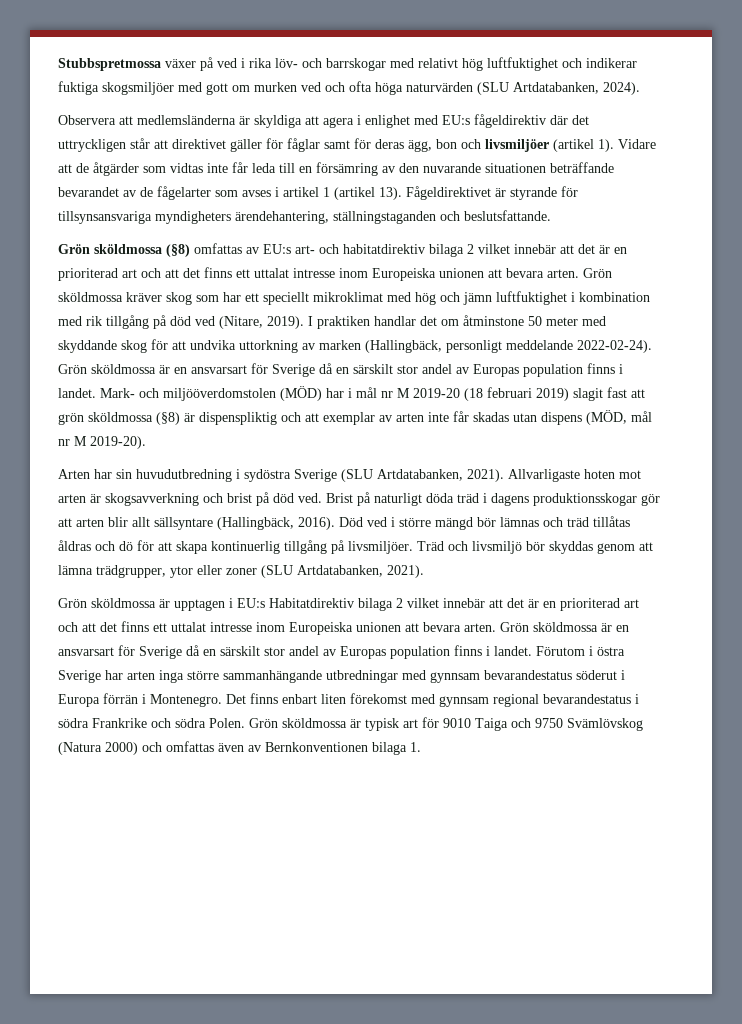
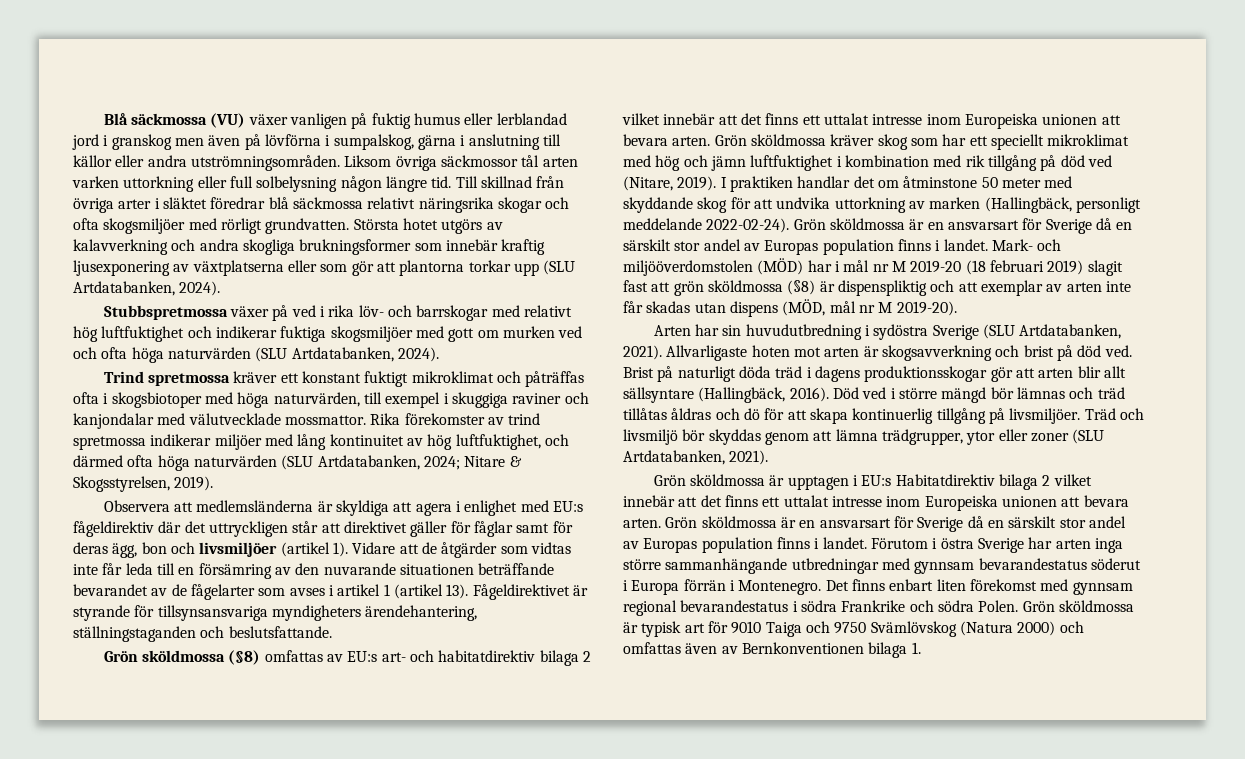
+ Blå säckmossa (VU) växer vanligen på fuktig humus eller lerblandad jord i granskog men även på lövförna i sumpalskog, gärna i anslutning till källor eller andra utströmningsområden. Liksom övriga säckmossor tål arten varken uttorkning eller full solbelysning någon längre tid. Till skillnad från övriga arter i släktet föredrar blå säckmossa relativt näringsrika skogar och ofta skogsmiljöer med rörligt grundvatten. Största hotet utgörs av kalavverkning och andra skogliga brukningsformer som innebär kraftig ljusexponering av växtplatserna eller som gör att plantorna torkar upp (SLU Artdatabanken, 2024).
+ Trind spretmossa kräver ett konstant fuktigt mikroklimat och påträffas ofta i skogsbiotoper med höga naturvärden, till exempel i skuggiga raviner och kanjondalar med välutvecklade mossmattor. Rika förekomster av trind spretmossa indikerar miljöer med lång kontinuitet av hög luftfuktighet, och därmed ofta höga naturvärden (SLU Artdatabanken, 2024; Nitare & Skogsstyrelsen, 2019).
- Grön sköldmossa (§8) omfattas av EU:s art- och habitatdirektiv bilaga 2 vilket innebär att det är en prioriterad art och att det finns ett uttalat intresse inom Europeiska unionen att bevara arten.
+ Grön sköldmossa (§8) omfattas av EU:s art- och habitatdirektiv bilaga 2 vilket innebär att det finns ett uttalat intresse inom Europeiska unionen att bevara arten.
- Grön sköldmossa är upptagen i EU:s Habitatdirektiv bilaga 2 vilket innebär att det är en prioriterad art och att det finns ett uttalat intresse inom Europeiska unionen att bevara arten.
+ Grön sköldmossa är upptagen i EU:s Habitatdirektiv bilaga 2 vilket innebär att det finns ett uttalat intresse inom Europeiska unionen att bevara arten.

